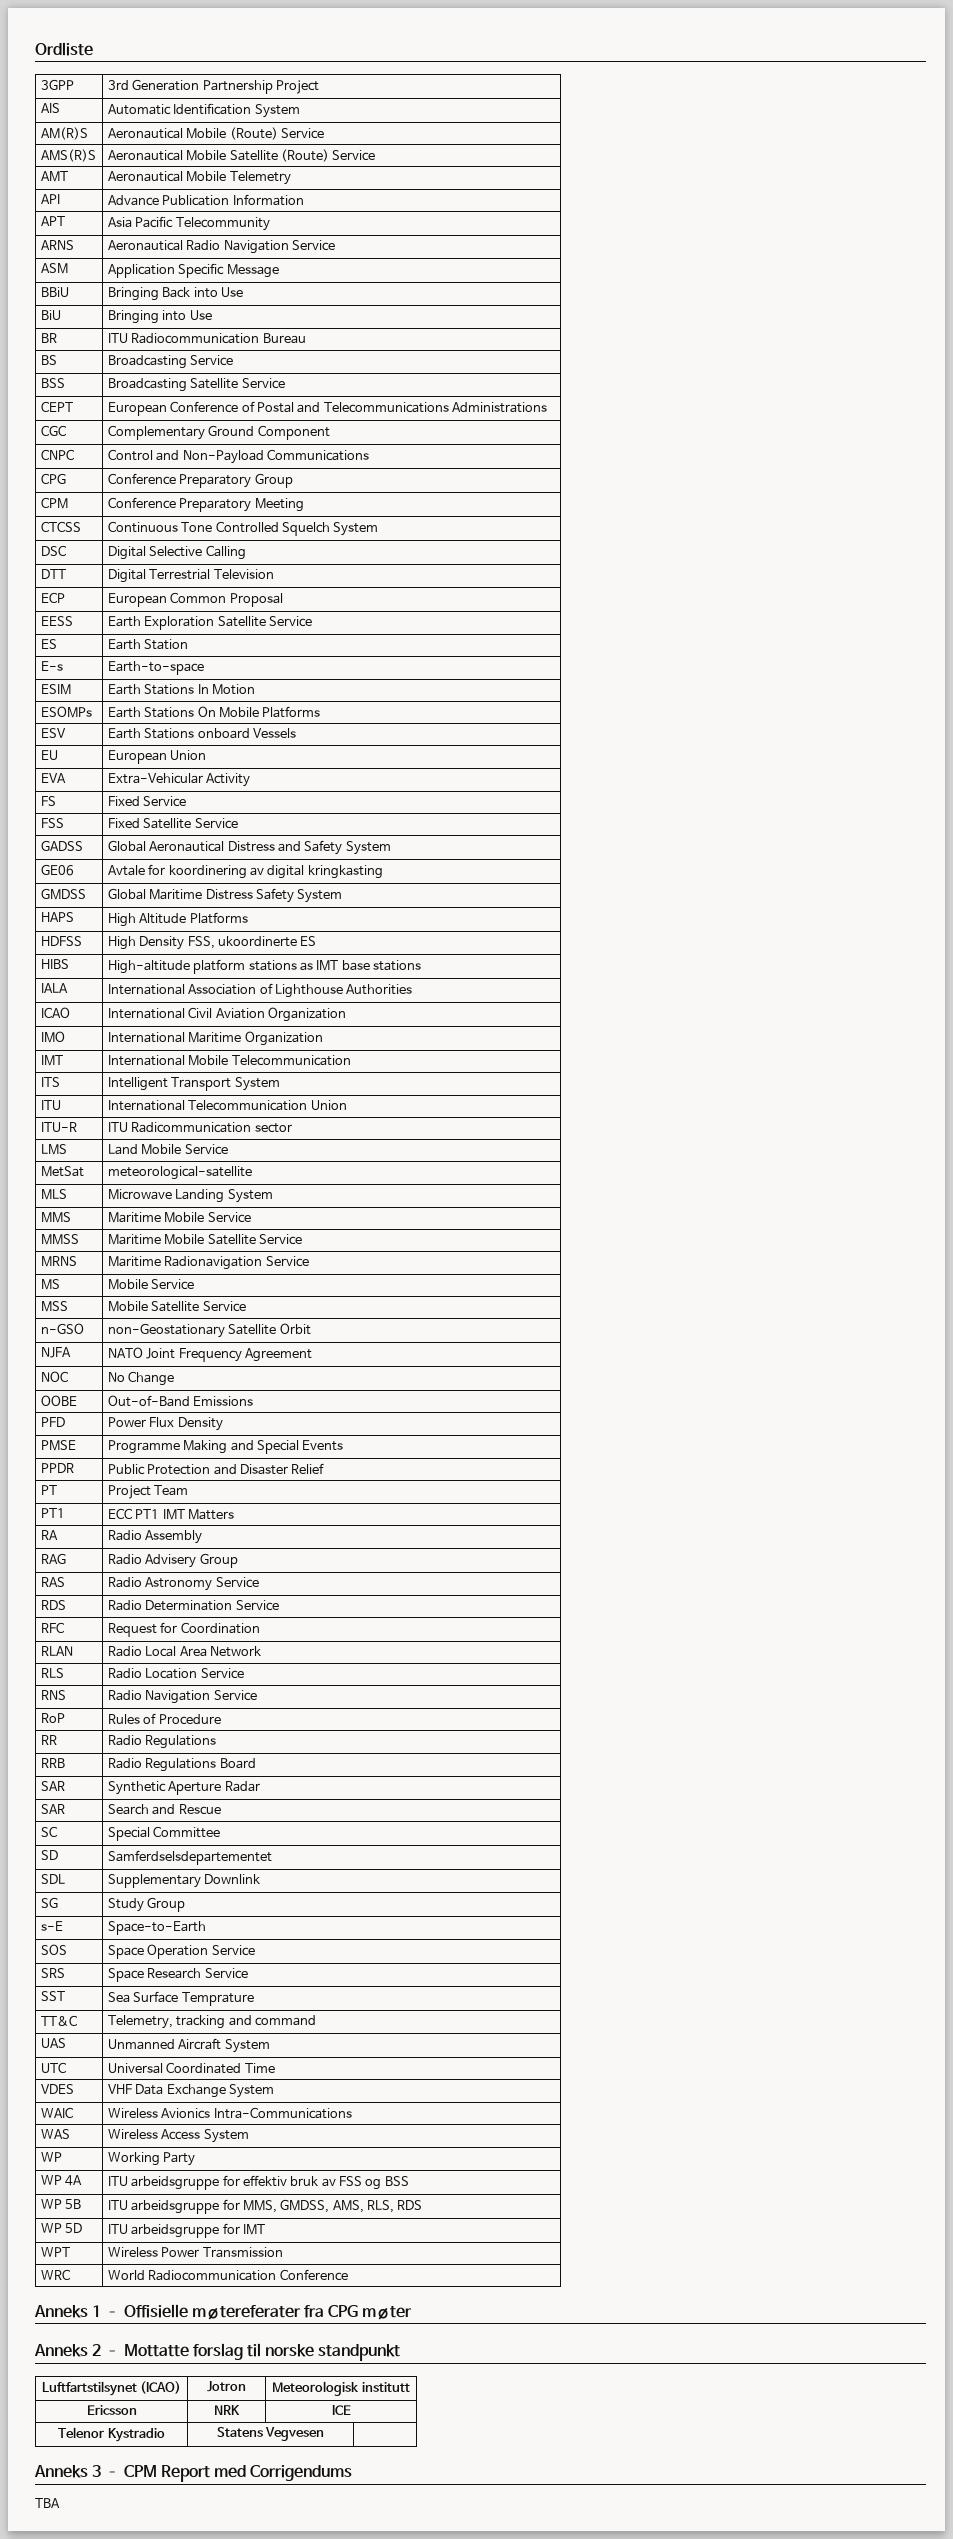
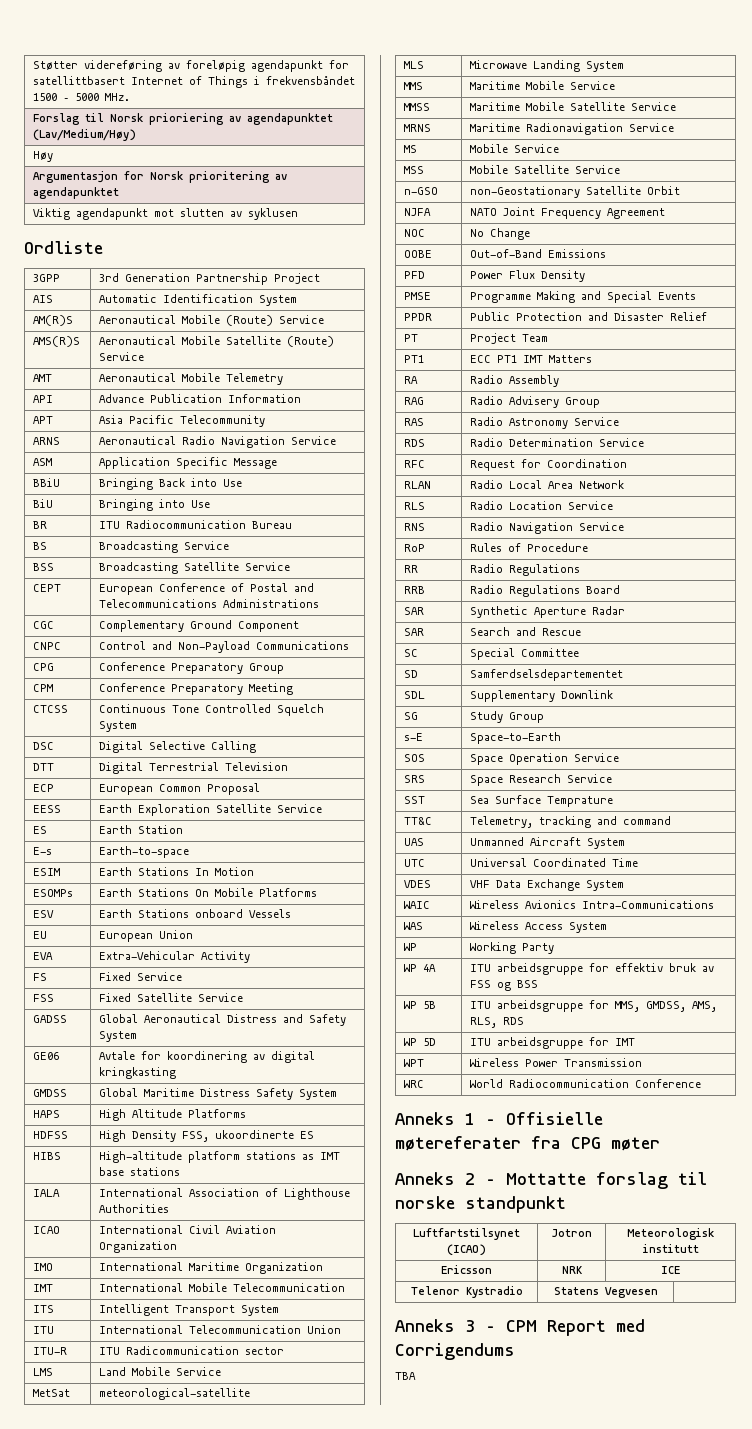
+ Støtter videreføring av foreløpig agendapunkt for satellittbasert Internet of Things i frekvensbåndet 1500 – 5000 MHz.
+ Forslag til Norsk prioriering av agendapunktet (Lav/Medium/Høy)
+ Høy
+ Argumentasjon for Norsk prioritering av agendapunktet
+ Viktig agendapunkt mot slutten av syklusen

